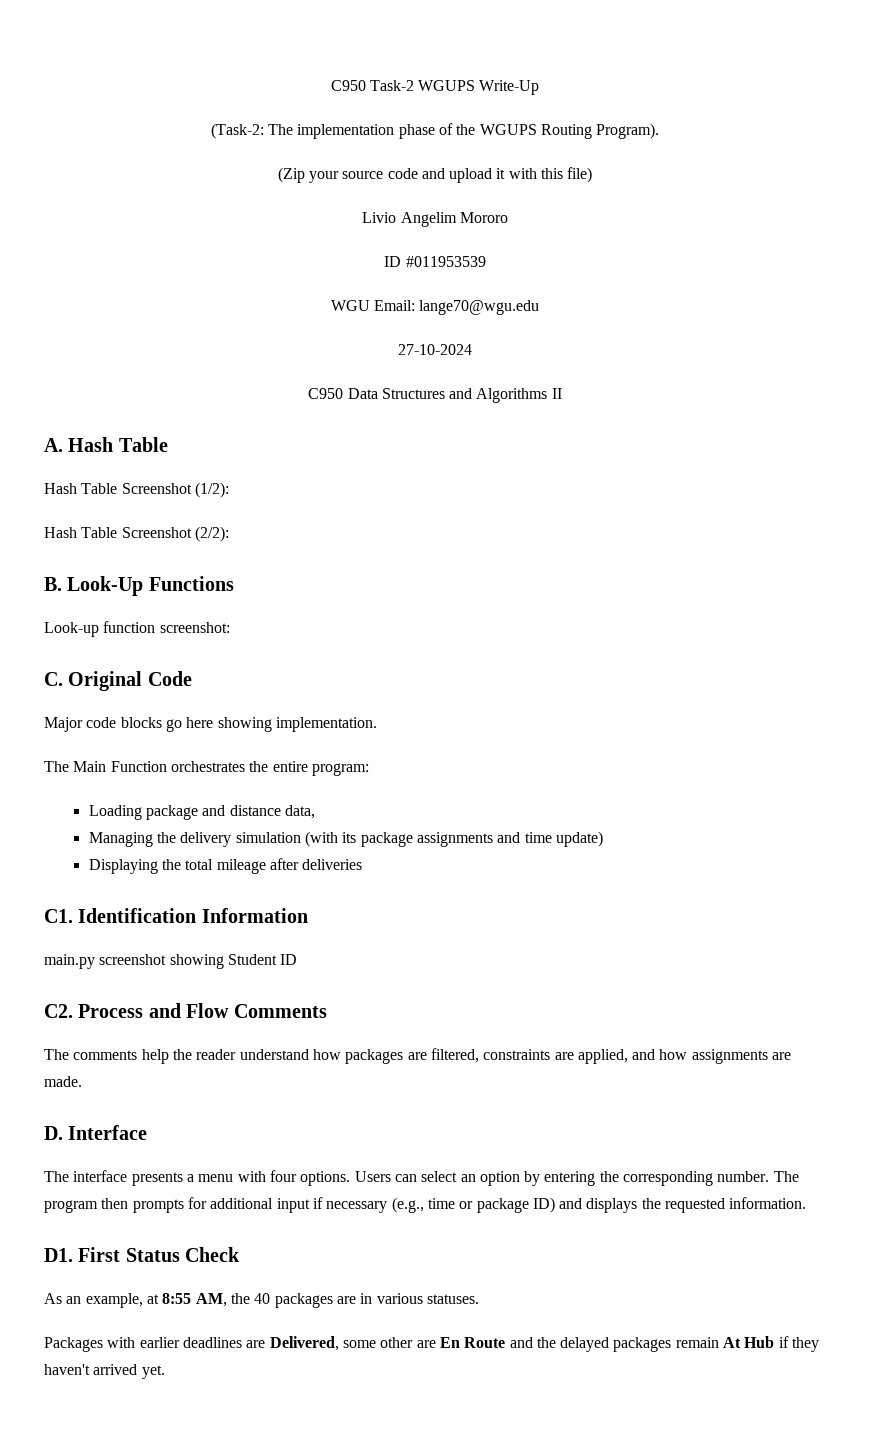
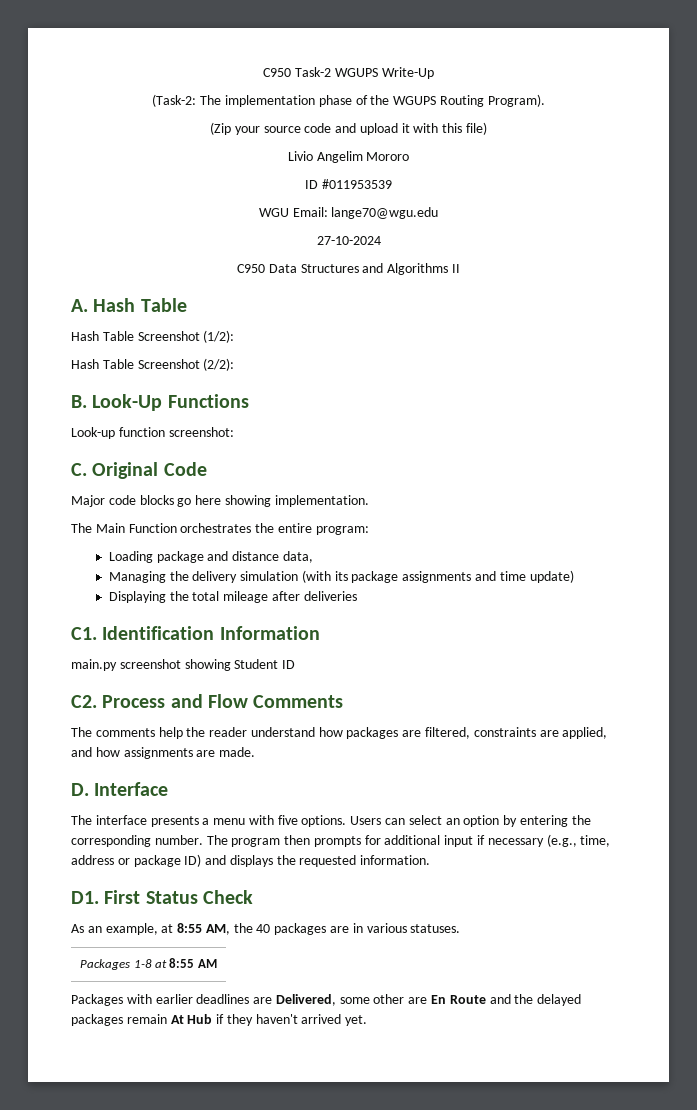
- The interface presents a menu with four options.
+ The interface presents a menu with five options.
- The program then prompts for additional input if necessary (e.g., time or package ID) and displays the requested information.
+ The program then prompts for additional input if necessary (e.g., time, address or package ID) and displays the requested information.
+ Packages 1-8 at 8:55 AM

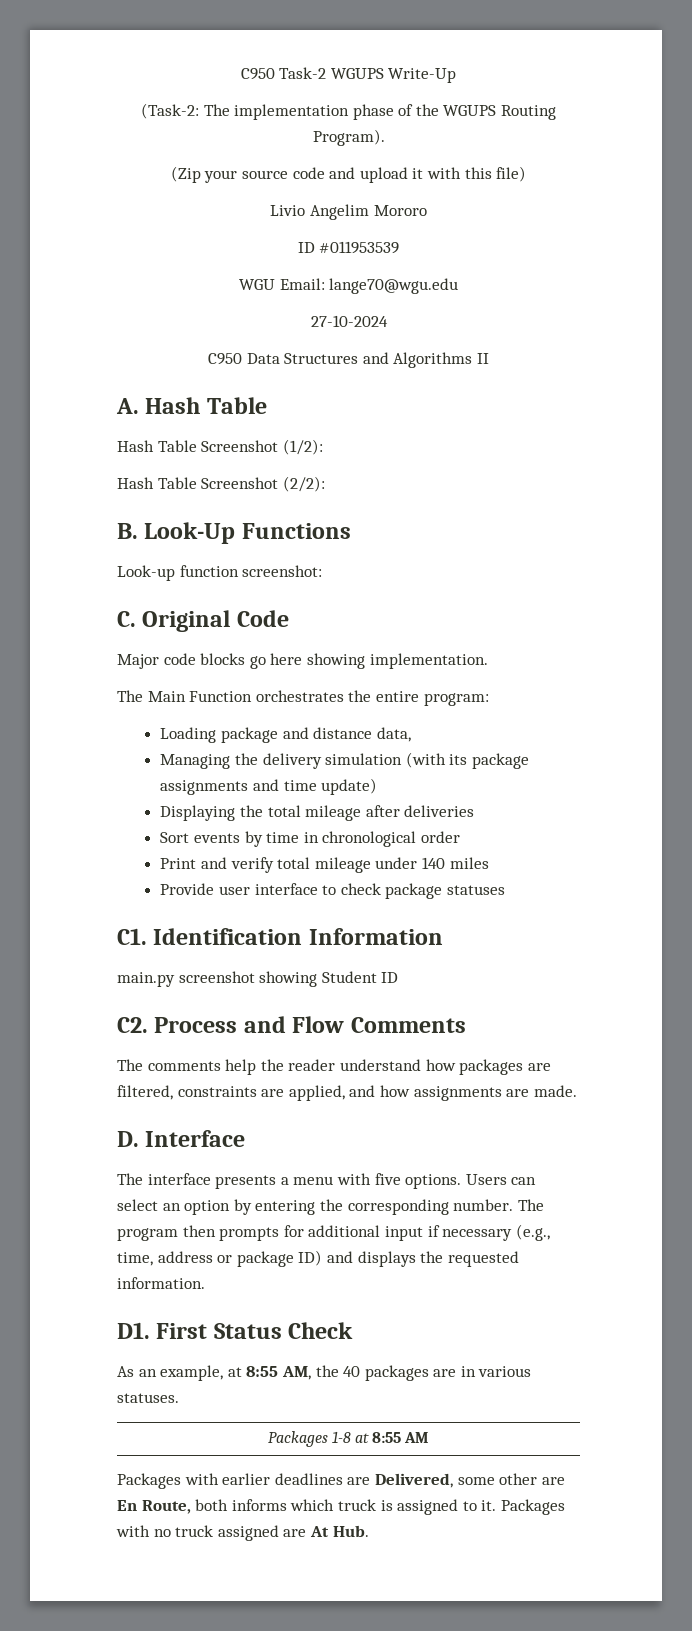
+ Sort events by time in chronological order
+ Print and verify total mileage under 140 miles
+ Provide user interface to check package statuses
- Packages with earlier deadlines are Delivered, some other are En Route and the delayed packages remain At Hub if they haven't arrived yet.
+ Packages with earlier deadlines are Delivered, some other are En Route, both informs which truck is assigned to it. Packages with no truck assigned are At Hub.

